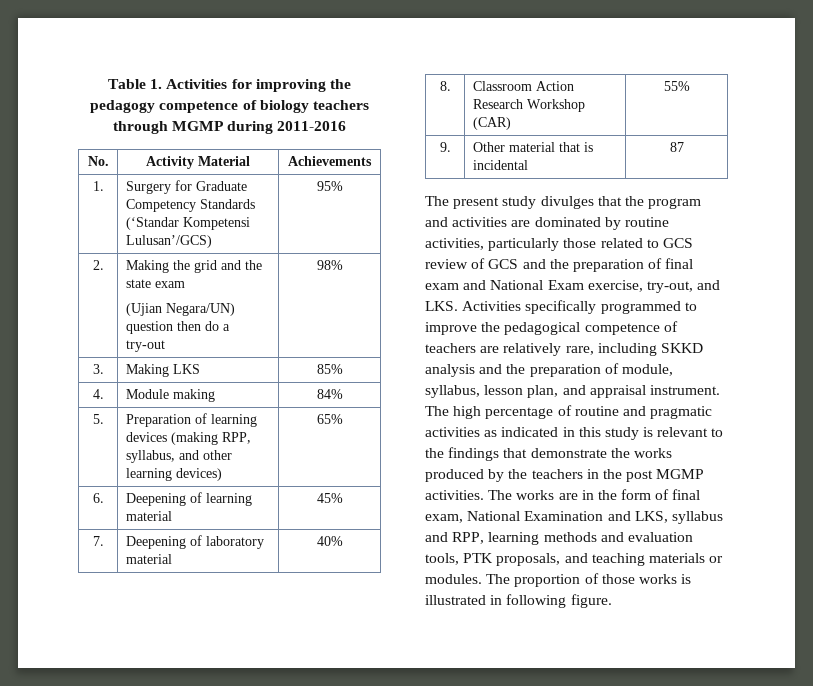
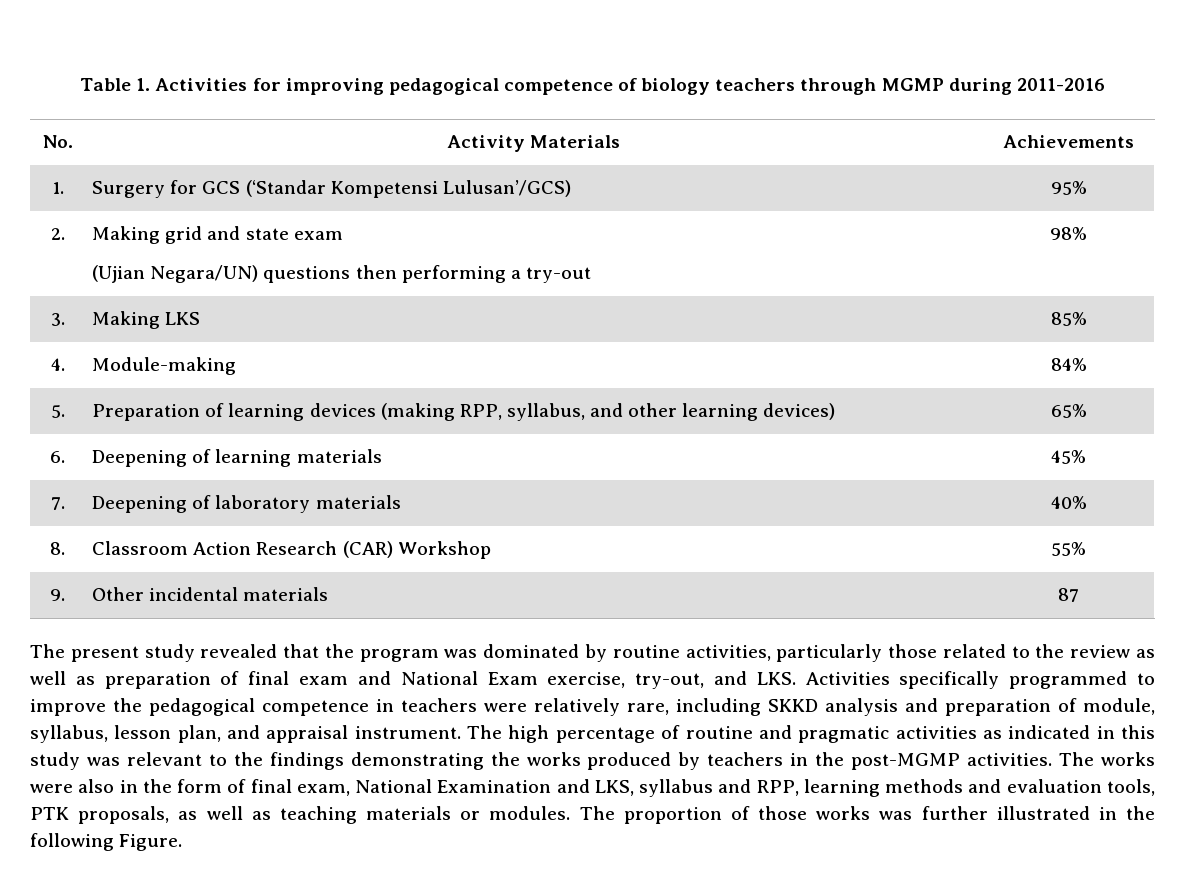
- Table 1. Activities for improving the pedagogy competence of biology teachers through MGMP during 2011-2016
+ Table 1. Activities for improving pedagogical competence of biology teachers through MGMP during 2011-2016
- No. | Activity Material | Achievements
+ No. | Activity Materials | Achievements
- 1. | Surgery for Graduate Competency Standards (‘Standar Kompetensi Lulusan’/GCS) | 95%
+ 1. | Surgery for GCS (‘Standar Kompetensi Lulusan’/GCS) | 95%
- 2. | Making the grid and the state exam
- (Ujian Negara/UN) question then do a try-out | 98%
+ 2. | Making grid and state exam
+ (Ujian Negara/UN) questions then performing a try-out | 98%
- 4. | Module making | 84%
+ 4. | Module-making | 84%
- 6. | Deepening of learning material | 45%
+ 6. | Deepening of learning materials | 45%
- 7. | Deepening of laboratory material | 40%
+ 7. | Deepening of laboratory materials | 40%
- 8. | Classroom Action Research Workshop (CAR) | 55%
+ 8. | Classroom Action Research (CAR) Workshop | 55%
- 9. | Other material that is incidental | 87
+ 9. | Other incidental materials | 87
- The present study divulges that the program and activities are dominated by routine activities, particularly those related to GCS review of GCS and the preparation of final exam and National Exam exercise, try-out, and LKS. Activities specifically programmed to improve the pedagogical competence of teachers are relatively rare, including SKKD analysis and the preparation of module, syllabus, lesson plan, and appraisal instrument.
+ The present study revealed that the program was dominated by routine activities, particularly those related to the review as well as preparation of final exam and National Exam exercise, try-out, and LKS. Activities specifically programmed to improve the pedagogical competence in teachers were relatively rare, including SKKD analysis and preparation of module, syllabus, lesson plan, and appraisal instrument.
- The high percentage of routine and pragmatic activities as indicated in this study is relevant to the findings that demonstrate the works produced by the teachers in the post MGMP activities.
+ The high percentage of routine and pragmatic activities as indicated in this study was relevant to the findings demonstrating the works produced by teachers in the post-MGMP activities.
- The works are in the form of final exam, National Examination and LKS, syllabus and RPP, learning methods and evaluation tools, PTK proposals, and teaching materials or modules.
+ The works were also in the form of final exam, National Examination and LKS, syllabus and RPP, learning methods and evaluation tools, PTK proposals, as well as teaching materials or modules.
- The proportion of those works is illustrated in following figure.
+ The proportion of those works was further illustrated in the following Figure.

